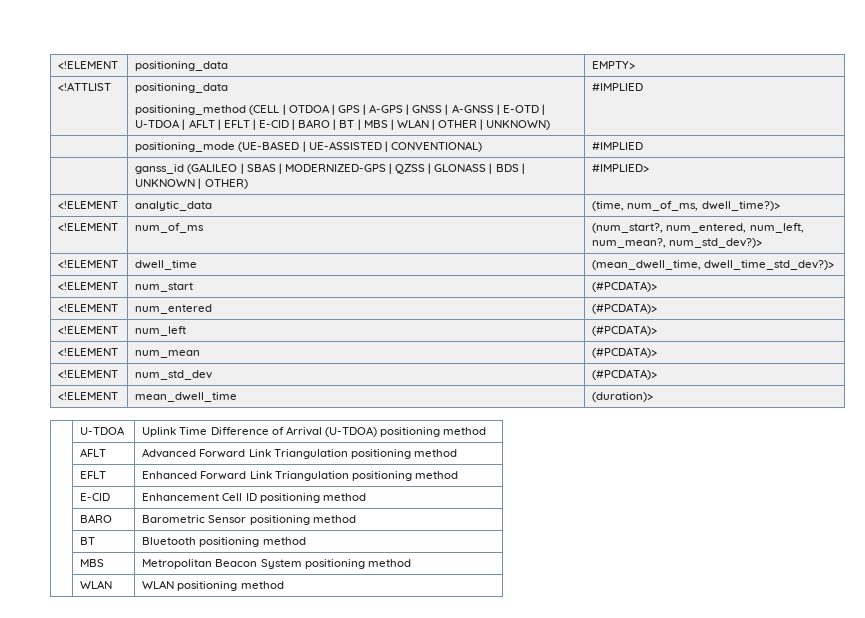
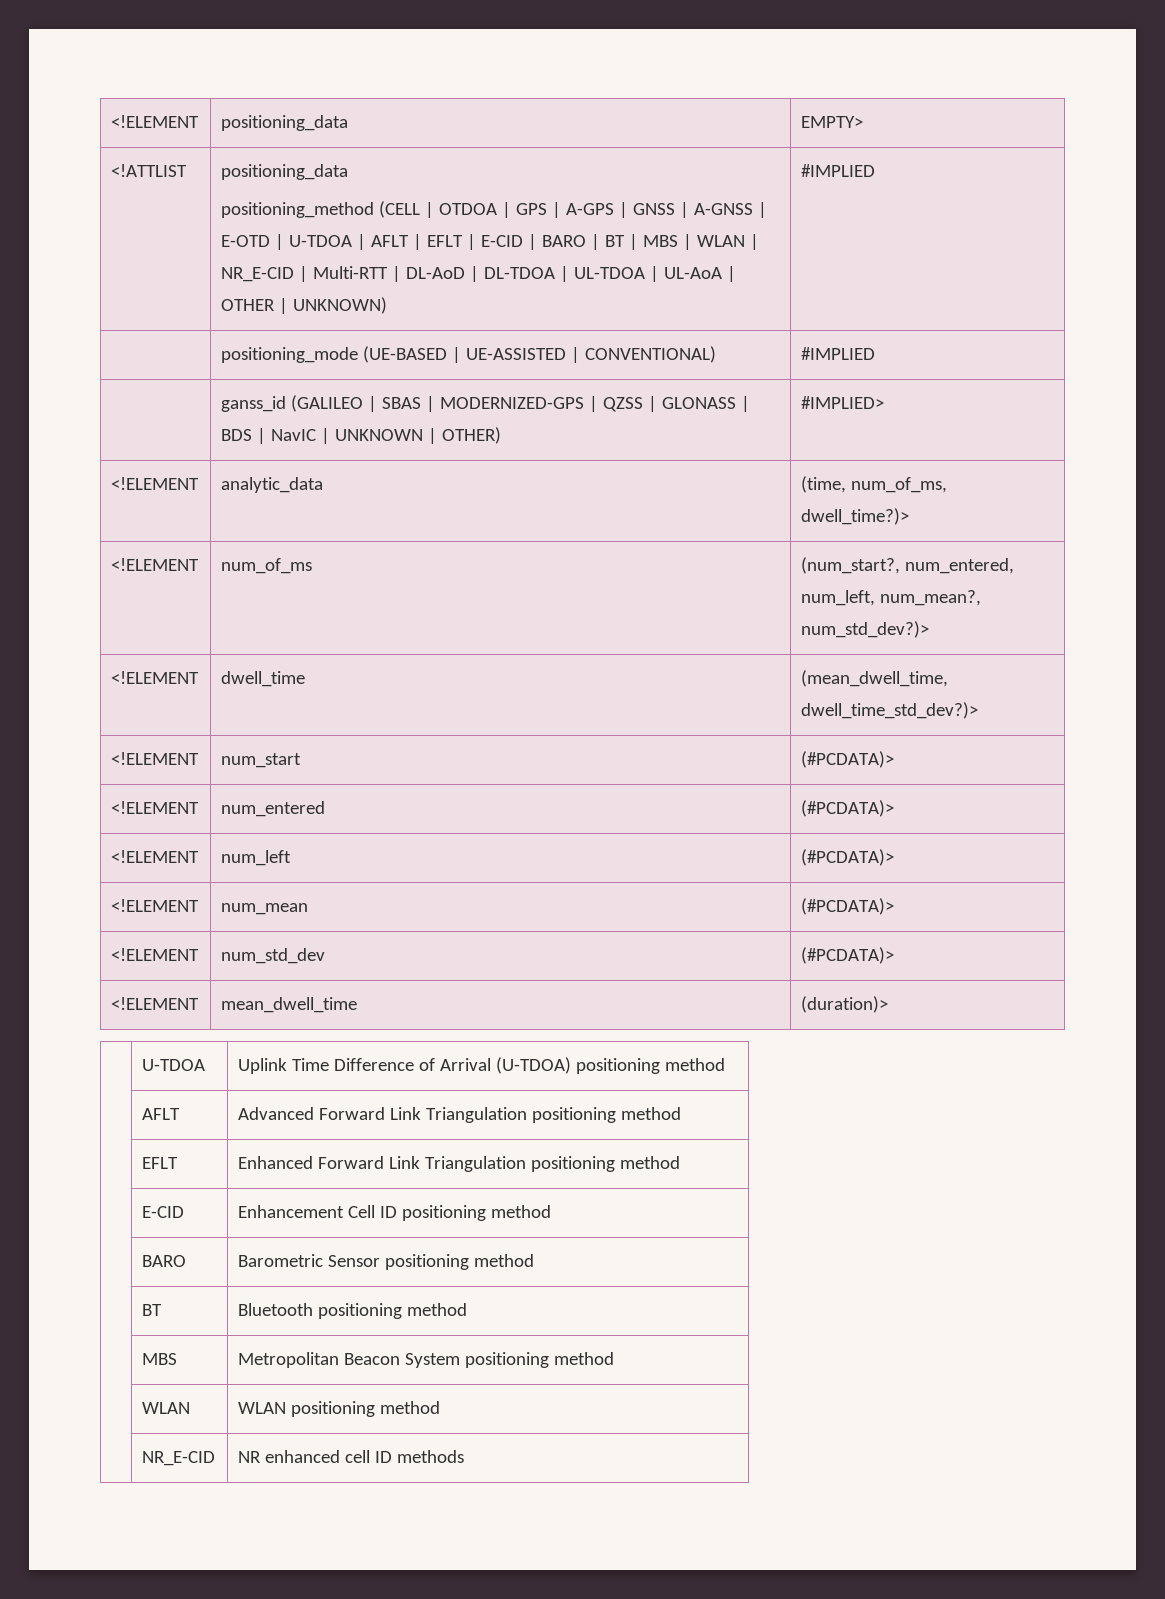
  <!ATTLIST | positioning_data
- positioning_method (CELL | OTDOA | GPS | A-GPS | GNSS | A-GNSS | E-OTD | U-TDOA | AFLT | EFLT | E-CID | BARO | BT | MBS | WLAN | OTHER | UNKNOWN) | #IMPLIED
+ positioning_method (CELL | OTDOA | GPS | A-GPS | GNSS | A-GNSS | E-OTD | U-TDOA | AFLT | EFLT | E-CID | BARO | BT | MBS | WLAN | NR_E-CID | Multi-RTT | DL-AoD | DL-TDOA | UL-TDOA | UL-AoA | OTHER | UNKNOWN) | #IMPLIED
- | ganss_id (GALILEO | SBAS | MODERNIZED-GPS | QZSS | GLONASS | BDS | UNKNOWN | OTHER) | #IMPLIED>
+ | ganss_id (GALILEO | SBAS | MODERNIZED-GPS | QZSS | GLONASS | BDS | NavIC | UNKNOWN | OTHER) | #IMPLIED>
+ | NR_E-CID | NR enhanced cell ID methods

